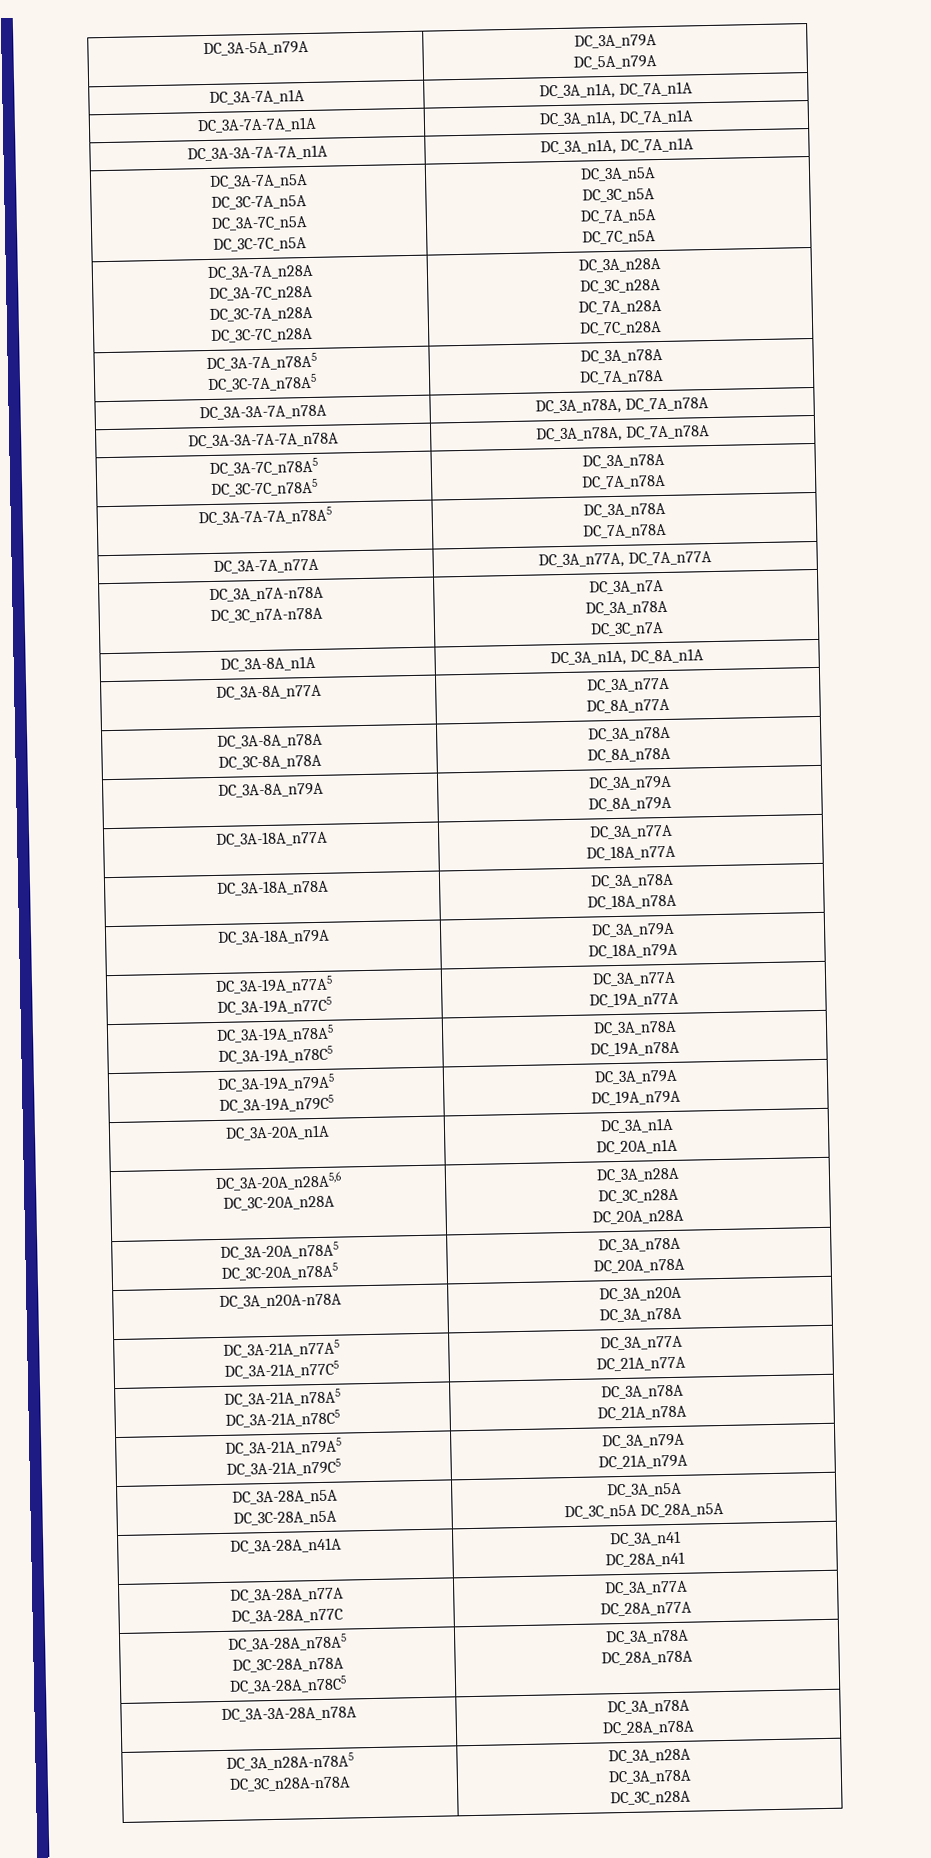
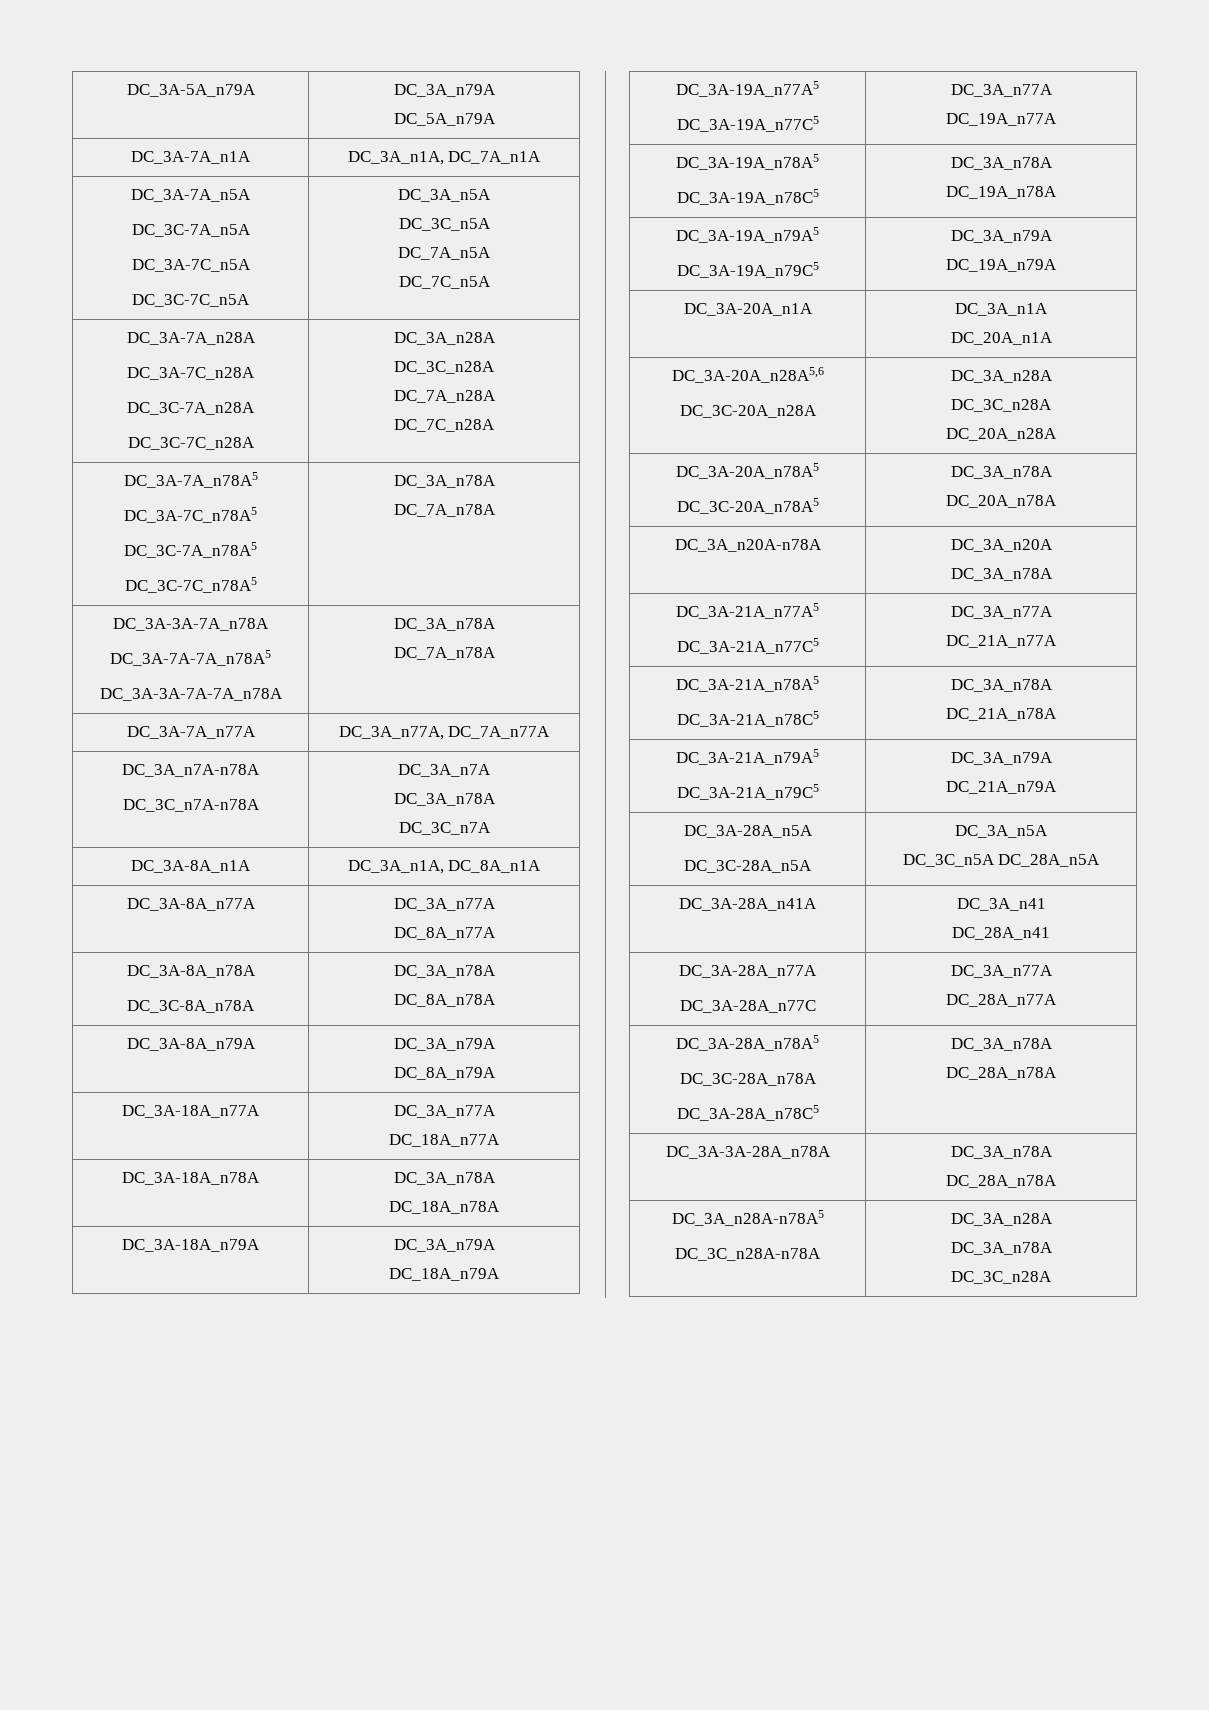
- DC_3A-7A-7A_n1A | DC_3A_n1A, DC_7A_n1A
- DC_3A-3A-7A-7A_n1A | DC_3A_n1A, DC_7A_n1A
  DC_3A-7A_n78A5
- DC_3C-7A_n78A5 | DC_3A_n78A
- DC_7A_n78A
- DC_3A-3A-7A_n78A | DC_3A_n78A, DC_7A_n78A
- DC_3A-3A-7A-7A_n78A | DC_3A_n78A, DC_7A_n78A
  DC_3A-7C_n78A5
+ DC_3C-7A_n78A5
- DC_3A-7A-7A_n78A5 | DC_3A_n78A
+ DC_3A-3A-7A_n78A
+ DC_3A-7A-7A_n78A5
+ DC_3A-3A-7A-7A_n78A | DC_3A_n78A

